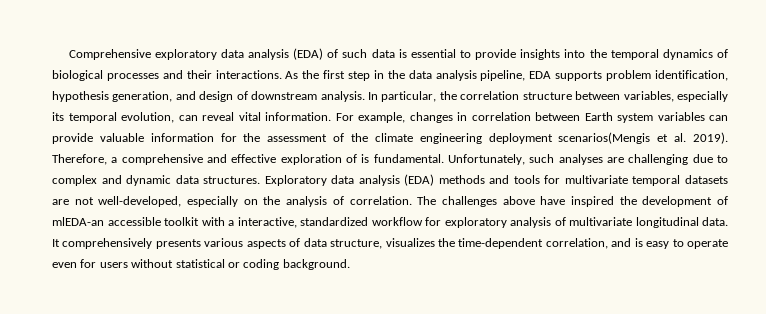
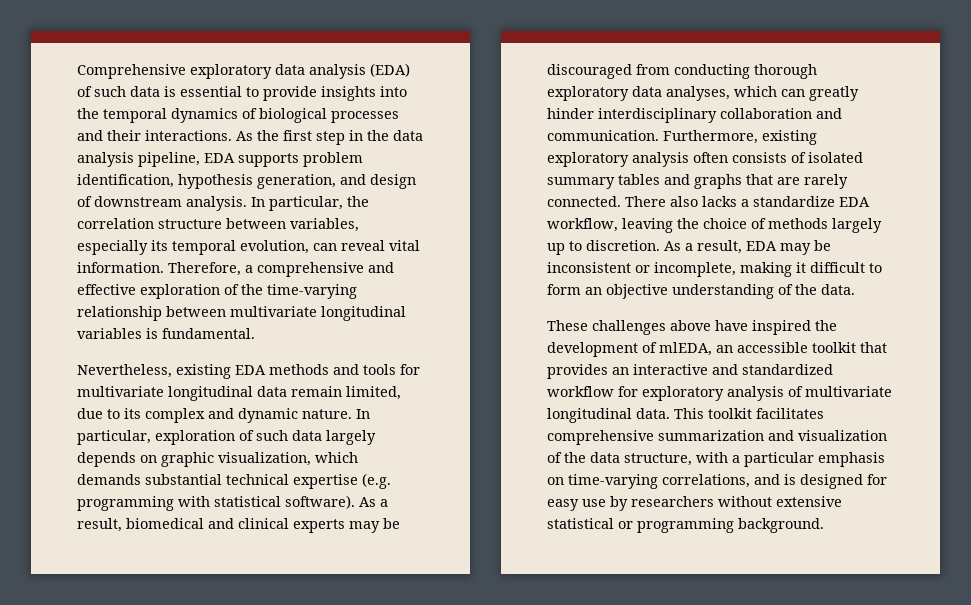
- For example, changes in correlation between Earth system variables can provide valuable information for the assessment of the climate engineering deployment scenarios(Mengis et al. 2019).
- Therefore, a comprehensive and effective exploration of is fundamental. Unfortunately, such analyses are challenging due to complex and dynamic data structures. Exploratory data analysis (EDA) methods and tools for multivariate temporal datasets are not well-developed, especially on the analysis of correlation. The challenges above have inspired the development of mlEDA-an accessible toolkit with a interactive, standardized workflow for exploratory analysis of multivariate longitudinal data.
+ Therefore, a comprehensive and effective exploration of the time-varying relationship between multivariate longitudinal variables is fundamental.
+ Nevertheless, existing EDA methods and tools for multivariate longitudinal data remain limited, due to its complex and dynamic nature. In particular, exploration of such data largely depends on graphic visualization, which demands substantial technical expertise (e.g. programming with statistical software). As a result, biomedical and clinical experts may be discouraged from conducting thorough exploratory data analyses, which can greatly hinder interdisciplinary collaboration and communication. Furthermore, existing exploratory analysis often consists of isolated summary tables and graphs that are rarely connected. There also lacks a standardize EDA workflow, leaving the choice of methods largely up to discretion. As a result, EDA may be inconsistent or incomplete, making it difficult to form an objective understanding of the data.
+ These challenges above have inspired the development of mlEDA, an accessible toolkit that provides an interactive and standardized workflow for exploratory analysis of multivariate longitudinal data.
- It comprehensively presents various aspects of data structure, visualizes the time-dependent correlation, and is easy to operate even for users without statistical or coding background.
+ This toolkit facilitates comprehensive summarization and visualization of the data structure, with a particular emphasis on time-varying correlations, and is designed for easy use by researchers without extensive statistical or programming background.

